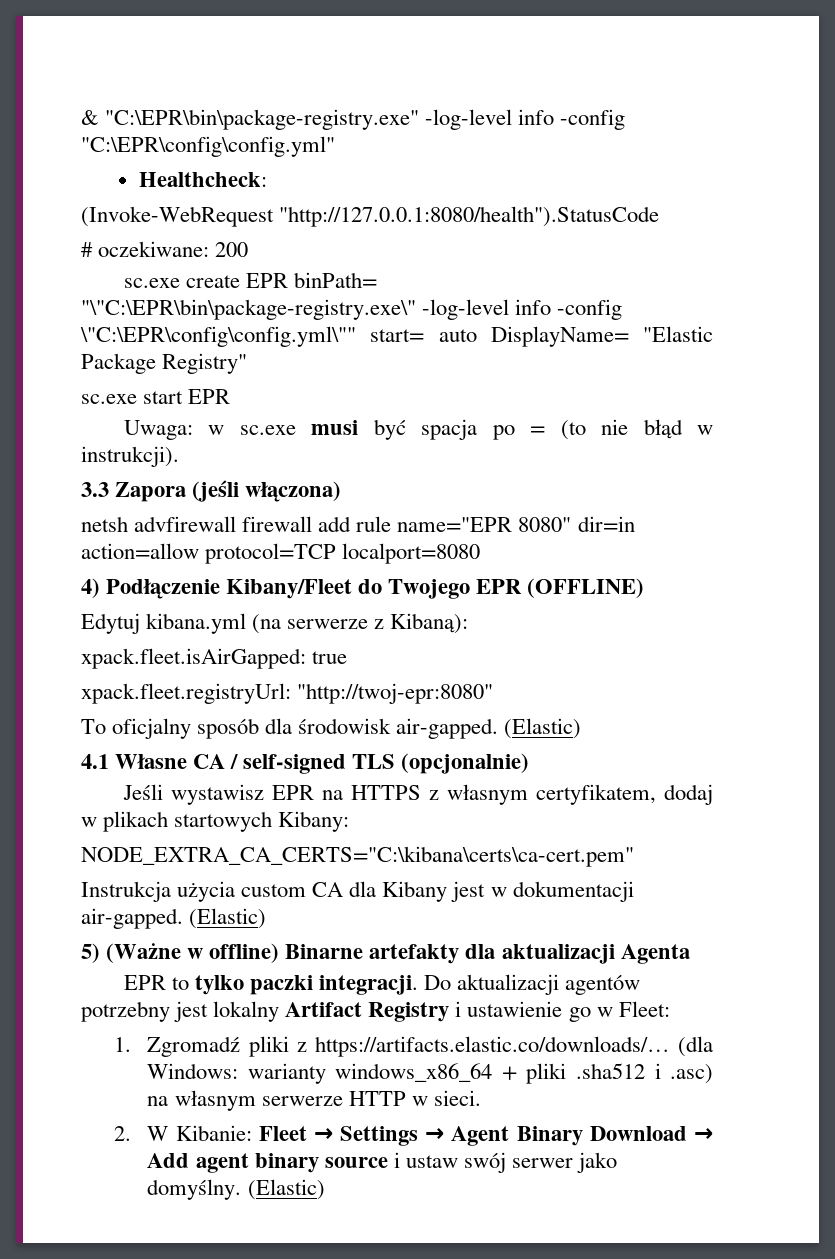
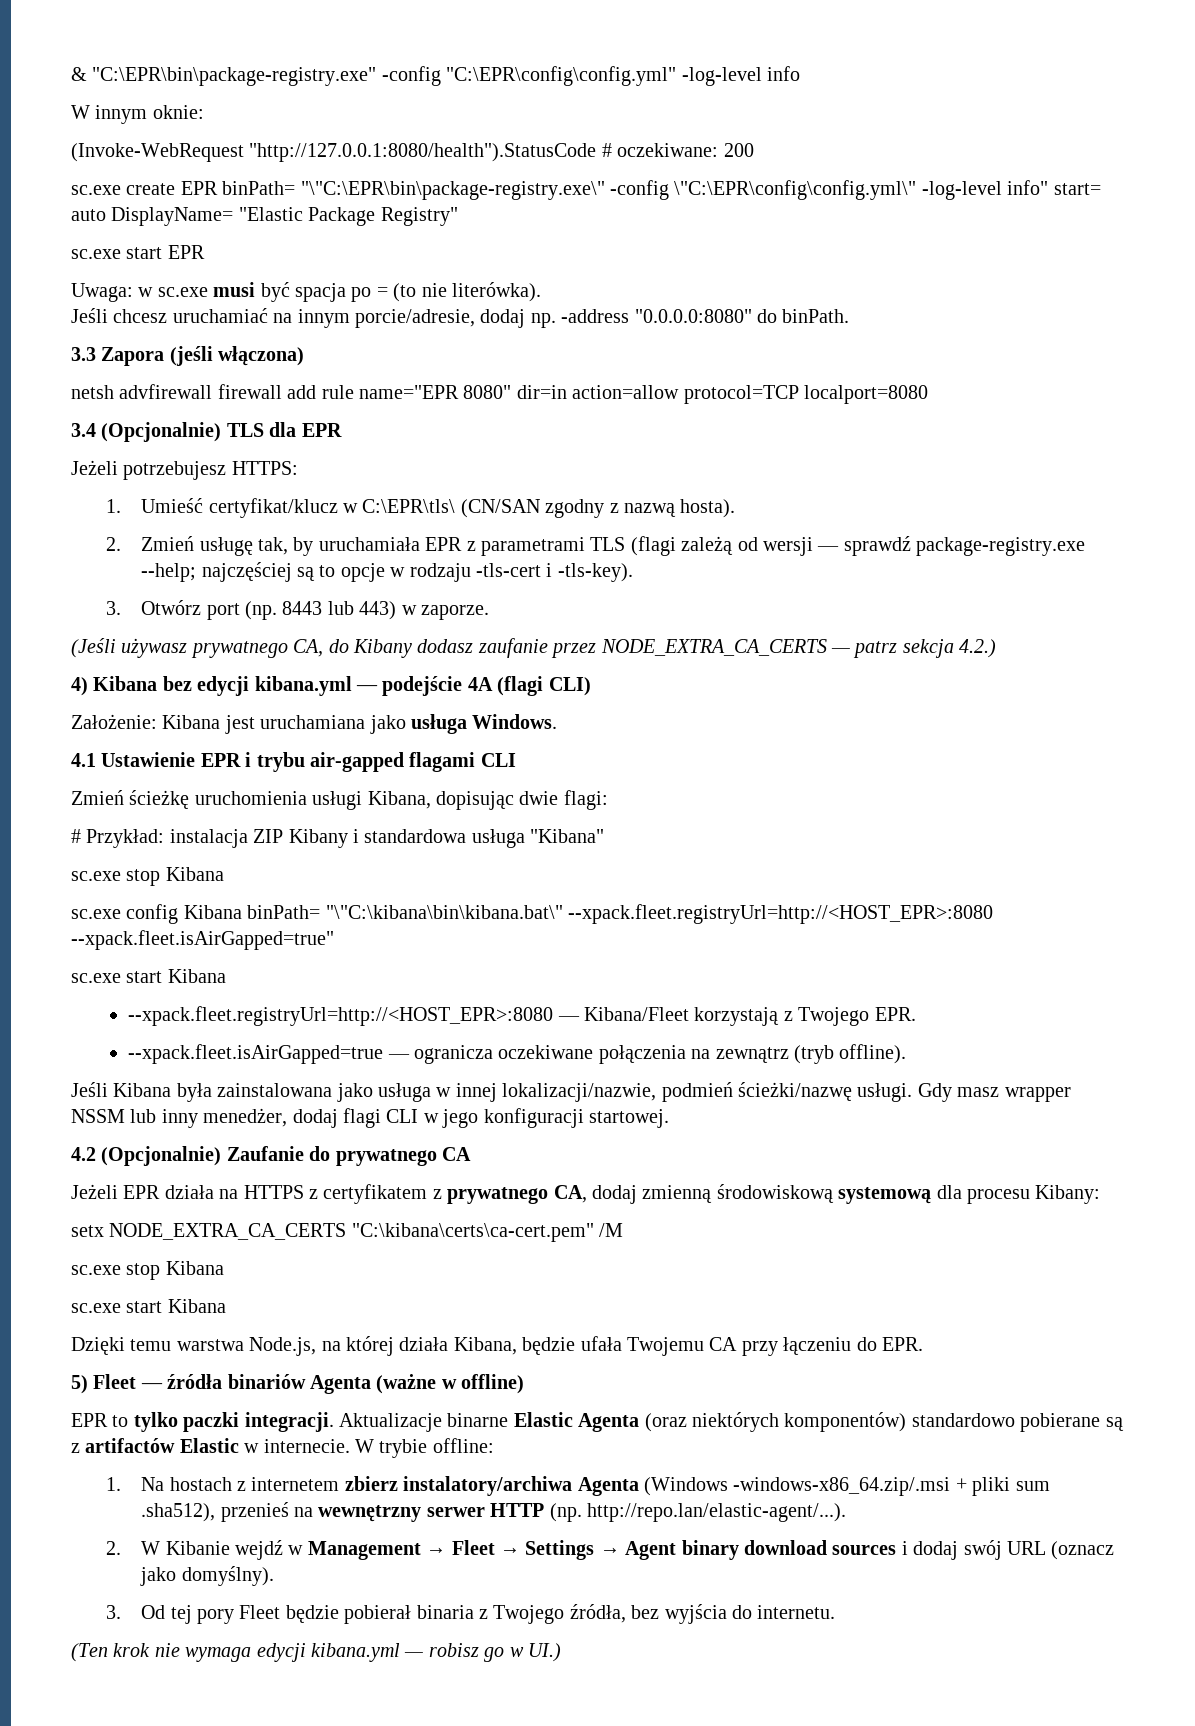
- & "C:\EPR\bin\package-registry.exe" -log-level info -config "C:\EPR\config\config.yml"
- Healthcheck:
+ & "C:\EPR\bin\package-registry.exe" -config "C:\EPR\config\config.yml" -log-level info
+ W innym oknie:
- (Invoke-WebRequest "http://127.0.0.1:8080/health").StatusCode
- # oczekiwane: 200
+ (Invoke-WebRequest "http://127.0.0.1:8080/health").StatusCode # oczekiwane: 200
- sc.exe create EPR binPath= "\"C:\EPR\bin\package-registry.exe\" -log-level info -config \"C:\EPR\config\config.yml\"" start= auto DisplayName= "Elastic Package Registry"
+ sc.exe create EPR binPath= "\"C:\EPR\bin\package-registry.exe\" -config \"C:\EPR\config\config.yml\" -log-level info" start= auto DisplayName= "Elastic Package Registry"
- Uwaga: w sc.exe musi być spacja po = (to nie błąd w instrukcji).
+ Uwaga: w sc.exe musi być spacja po = (to nie literówka).
+ Jeśli chcesz uruchamiać na innym porcie/adresie, dodaj np. -address "0.0.0.0:8080" do binPath.
- 4) Podłączenie Kibany/Fleet do Twojego EPR (OFFLINE)
- Edytuj kibana.yml (na serwerze z Kibaną):
- xpack.fleet.isAirGapped: true
- xpack.fleet.registryUrl: "http://twoj-epr:8080"
- To oficjalny sposób dla środowisk air-gapped. (Elastic)
- 4.1 Własne CA / self-signed TLS (opcjonalnie)
- Jeśli wystawisz EPR na HTTPS z własnym certyfikatem, dodaj w plikach startowych Kibany:
- NODE_EXTRA_CA_CERTS="C:\kibana\certs\ca-cert.pem"
- Instrukcja użycia custom CA dla Kibany jest w dokumentacji air-gapped. (Elastic)
- 5) (Ważne w offline) Binarne artefakty dla aktualizacji Agenta
+ 3.4 (Opcjonalnie) TLS dla EPR
+ Jeżeli potrzebujesz HTTPS:
+ 1. Umieść certyfikat/klucz w C:\EPR\tls\ (CN/SAN zgodny z nazwą hosta).
+ 2. Zmień usługę tak, by uruchamiała EPR z parametrami TLS (flagi zależą od wersji — sprawdź package-registry.exe --help; najczęściej są to opcje w rodzaju -tls-cert i -tls-key).
+ 3. Otwórz port (np. 8443 lub 443) w zaporze.
+ (Jeśli używasz prywatnego CA, do Kibany dodasz zaufanie przez NODE_EXTRA_CA_CERTS — patrz sekcja 4.2.)
+ 4) Kibana bez edycji kibana.yml — podejście 4A (flagi CLI)
+ Założenie: Kibana jest uruchamiana jako usługa Windows.
+ 4.1 Ustawienie EPR i trybu air-gapped flagami CLI
+ Zmień ścieżkę uruchomienia usługi Kibana, dopisując dwie flagi:
+ # Przykład: instalacja ZIP Kibany i standardowa usługa "Kibana"
+ sc.exe stop Kibana
+ sc.exe config Kibana binPath= "\"C:\kibana\bin\kibana.bat\" --xpack.fleet.registryUrl=http://<HOST_EPR>:8080 --xpack.fleet.isAirGapped=true"
+ sc.exe start Kibana
+ --xpack.fleet.registryUrl=http://<HOST_EPR>:8080 — Kibana/Fleet korzystają z Twojego EPR.
+ --xpack.fleet.isAirGapped=true — ogranicza oczekiwane połączenia na zewnątrz (tryb offline).
+ Jeśli Kibana była zainstalowana jako usługa w innej lokalizacji/nazwie, podmień ścieżki/nazwę usługi. Gdy masz wrapper NSSM lub inny menedżer, dodaj flagi CLI w jego konfiguracji startowej.
+ 4.2 (Opcjonalnie) Zaufanie do prywatnego CA
+ Jeżeli EPR działa na HTTPS z certyfikatem z prywatnego CA, dodaj zmienną środowiskową systemową dla procesu Kibany:
+ setx NODE_EXTRA_CA_CERTS "C:\kibana\certs\ca-cert.pem" /M
+ sc.exe stop Kibana
+ sc.exe start Kibana
+ Dzięki temu warstwa Node.js, na której działa Kibana, będzie ufała Twojemu CA przy łączeniu do EPR.
+ 5) Fleet — źródła binariów Agenta (ważne w offline)
- Do aktualizacji agentów potrzebny jest lokalny Artifact Registry i ustawienie go w Fleet:
- 1. Zgromadź pliki z https://artifacts.elastic.co/downloads/… (dla Windows: warianty windows_x86_64 + pliki .sha512 i .asc) na własnym serwerze HTTP w sieci.
- 2. W Kibanie: Fleet → Settings → Agent Binary Download → Add agent binary source i ustaw swój serwer jako domyślny. (Elastic)
+ Aktualizacje binarne Elastic Agenta (oraz niektórych komponentów) standardowo pobierane są z artifactów Elastic w internecie. W trybie offline:
+ 1. Na hostach z internetem zbierz instalatory/archiwa Agenta (Windows -windows-x86_64.zip/.msi + pliki sum .sha512), przenieś na wewnętrzny serwer HTTP (np. http://repo.lan/elastic-agent/...).
+ 2. W Kibanie wejdź w Management → Fleet → Settings → Agent binary download sources i dodaj swój URL (oznacz jako domyślny).
+ 3. Od tej pory Fleet będzie pobierał binaria z Twojego źródła, bez wyjścia do internetu.
+ (Ten krok nie wymaga edycji kibana.yml — robisz go w UI.)

